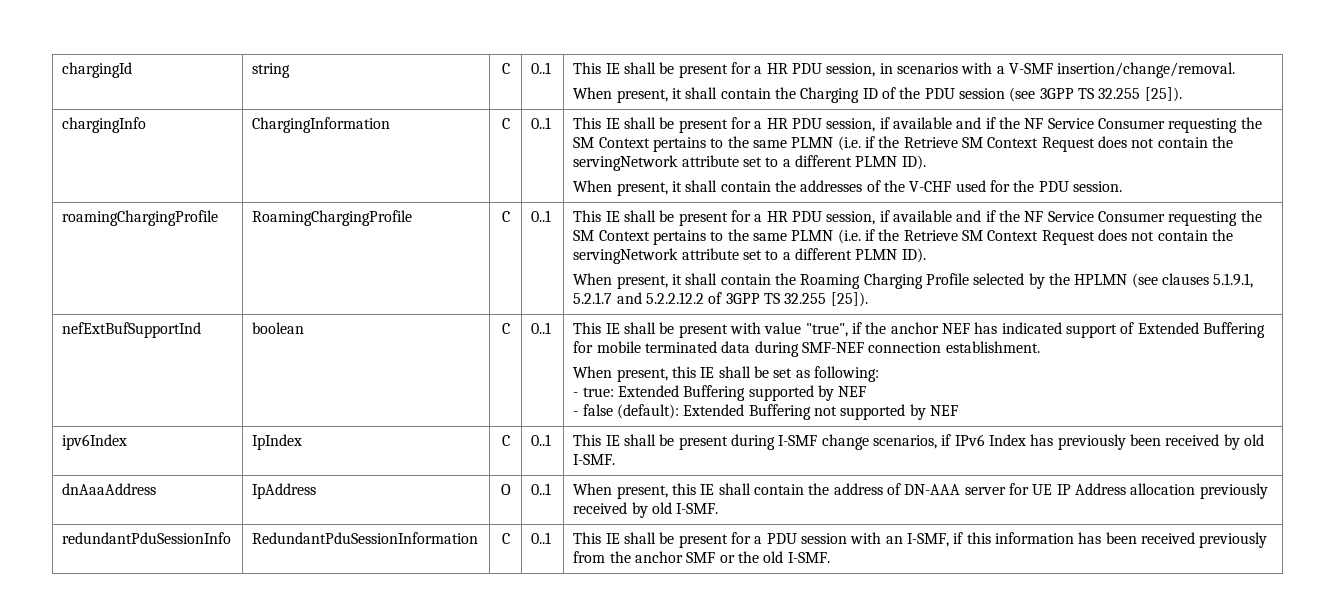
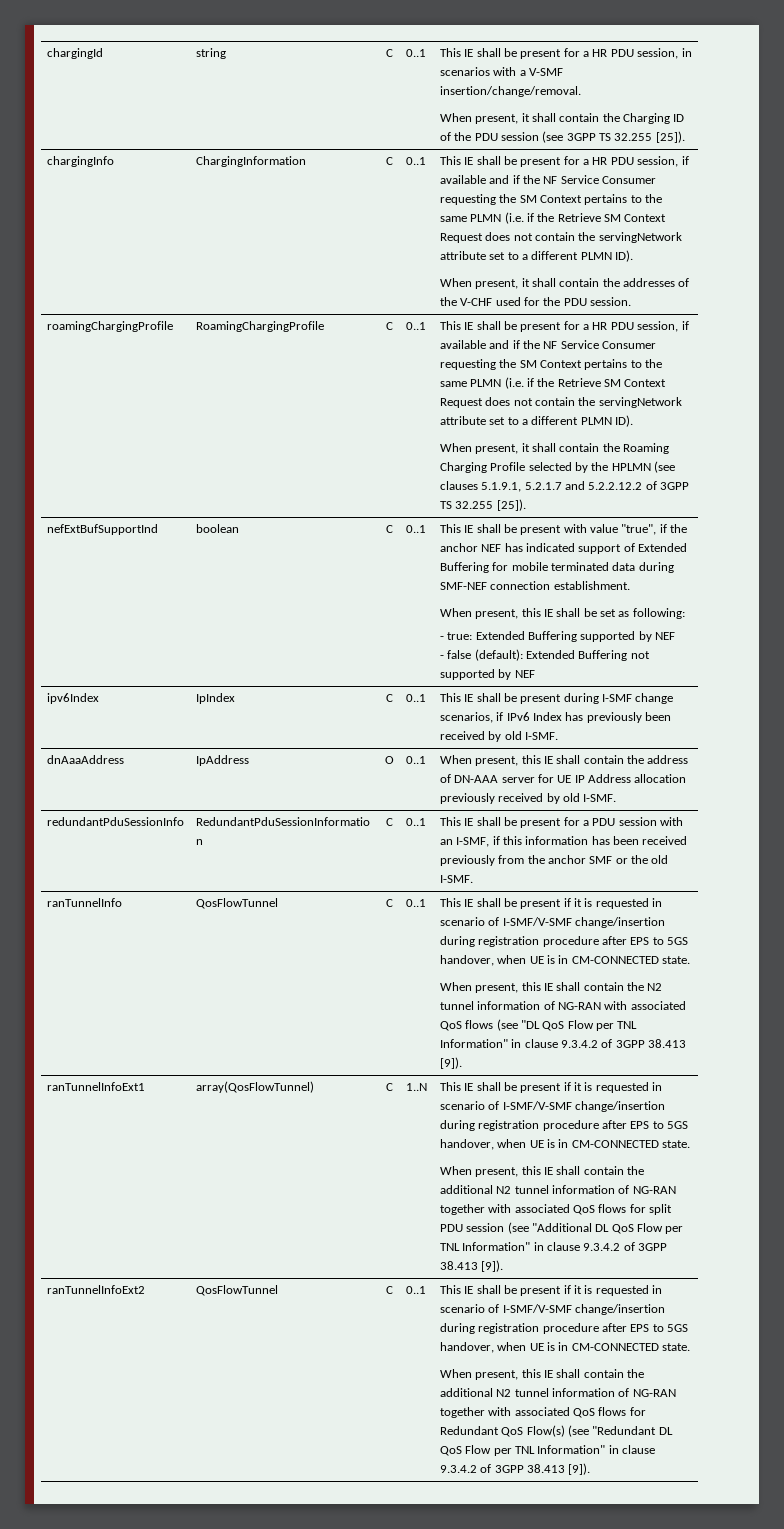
+ ranTunnelInfo | QosFlowTunnel | C | 0..1 | This IE shall be present if it is requested in scenario of I-SMF/V-SMF change/insertion during registration procedure after EPS to 5GS handover, when UE is in CM-CONNECTED state.
+ When present, this IE shall contain the N2 tunnel information of NG-RAN with associated QoS flows (see "DL QoS Flow per TNL Information" in clause 9.3.4.2 of 3GPP 38.413 [9]).
+ ranTunnelInfoExt1 | array(QosFlowTunnel) | C | 1..N | This IE shall be present if it is requested in scenario of I-SMF/V-SMF change/insertion during registration procedure after EPS to 5GS handover, when UE is in CM-CONNECTED state.
+ When present, this IE shall contain the additional N2 tunnel information of NG-RAN together with associated QoS flows for split PDU session (see "Additional DL QoS Flow per TNL Information" in clause 9.3.4.2 of 3GPP 38.413 [9]).
+ ranTunnelInfoExt2 | QosFlowTunnel | C | 0..1 | This IE shall be present if it is requested in scenario of I-SMF/V-SMF change/insertion during registration procedure after EPS to 5GS handover, when UE is in CM-CONNECTED state.
+ When present, this IE shall contain the additional N2 tunnel information of NG-RAN together with associated QoS flows for Redundant QoS Flow(s) (see "Redundant DL QoS Flow per TNL Information" in clause 9.3.4.2 of 3GPP 38.413 [9]).

